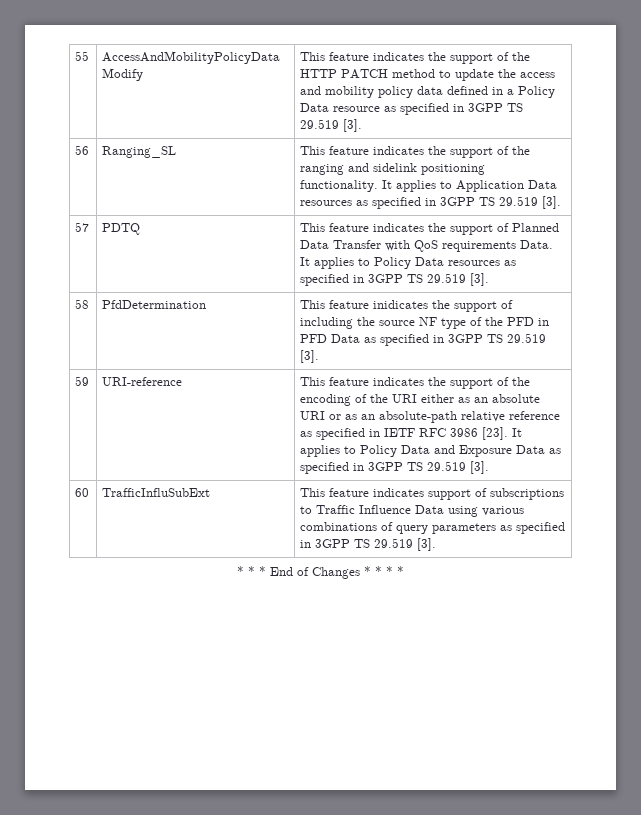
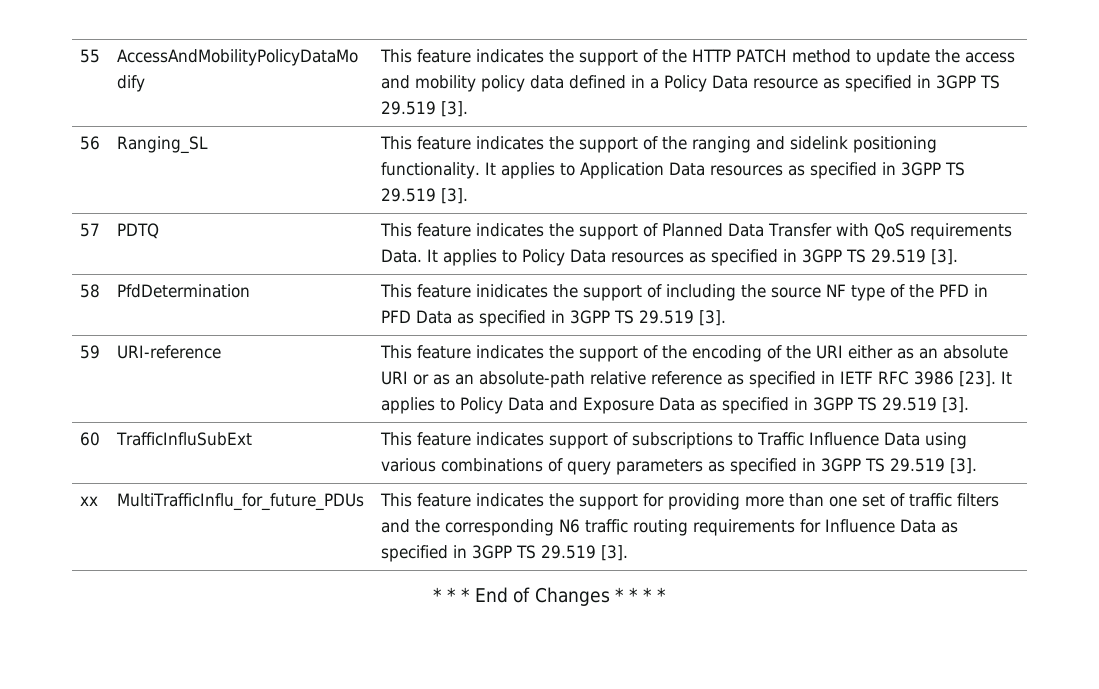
+ xx | MultiTrafficInflu_for_future_PDUs | This feature indicates the support for providing more than one set of traffic filters and the corresponding N6 traffic routing requirements for Influence Data as specified in 3GPP TS 29.519 [3].

